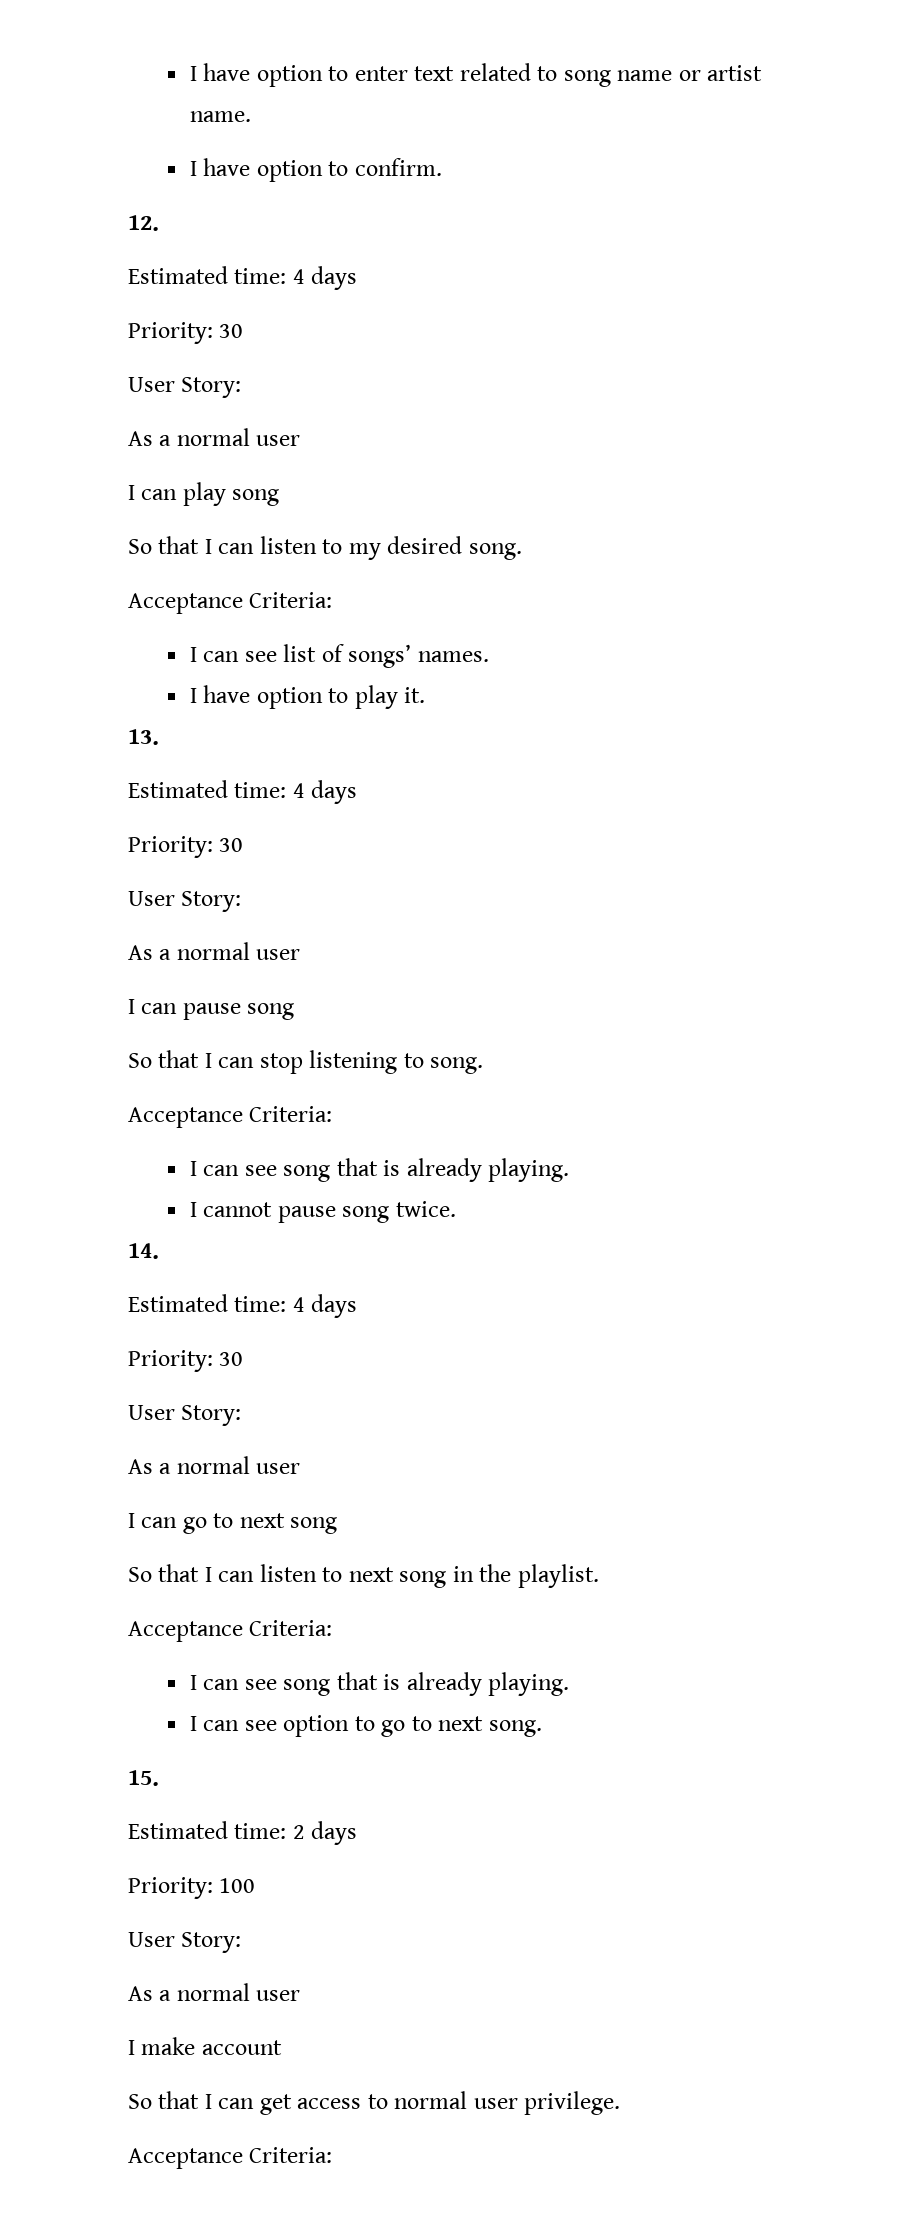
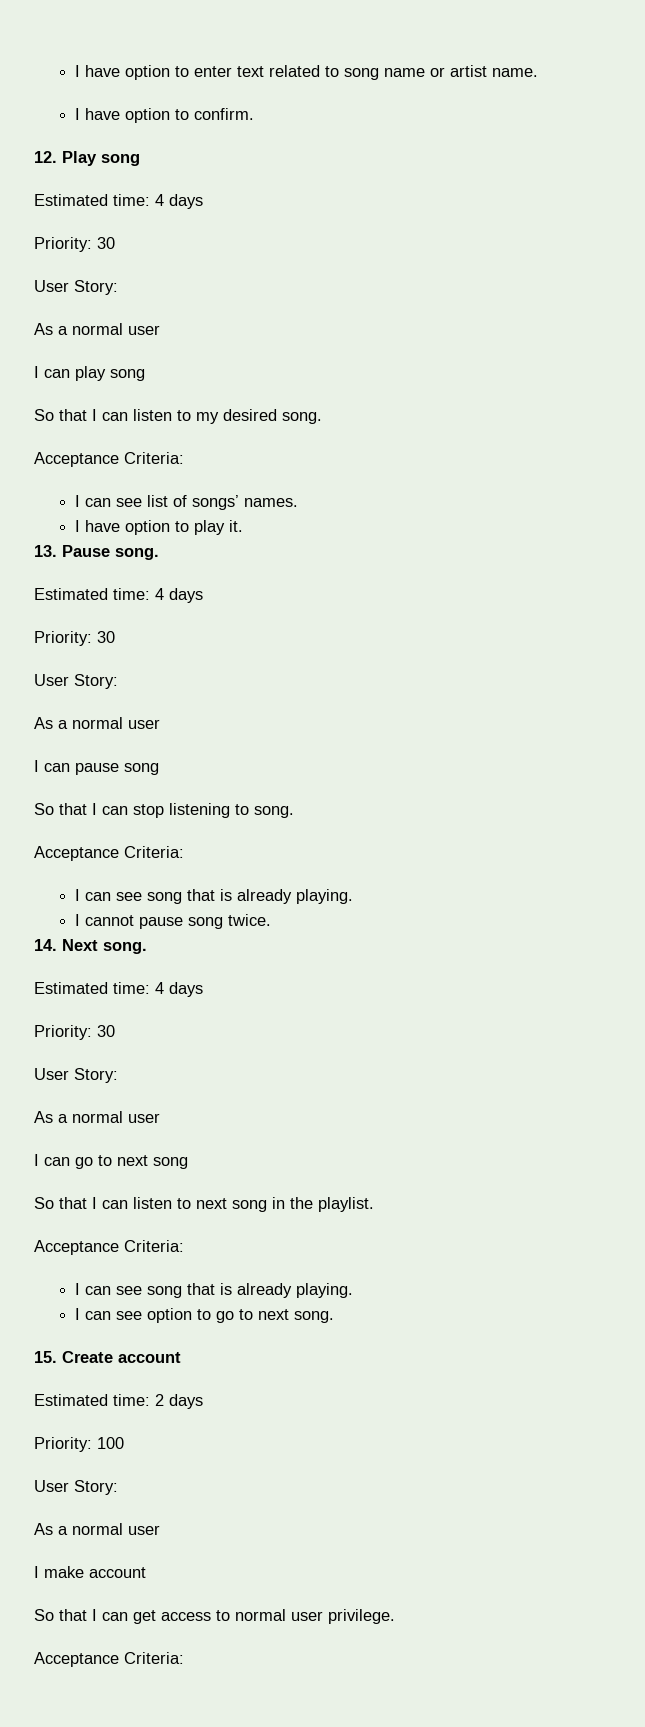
- 12.
+ 12. Play song
- 13.
+ 13. Pause song.
- 14.
+ 14. Next song.
- 15.
+ 15. Create account

